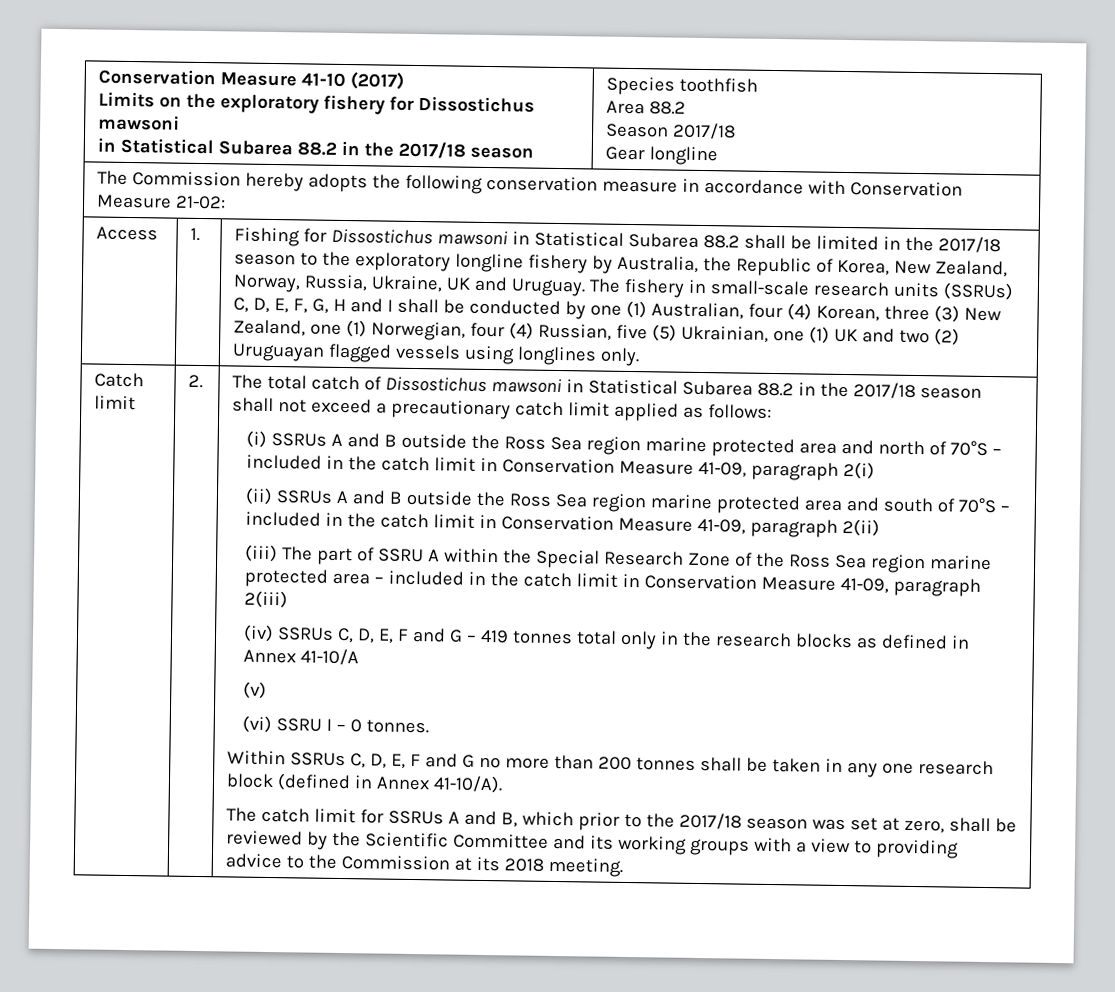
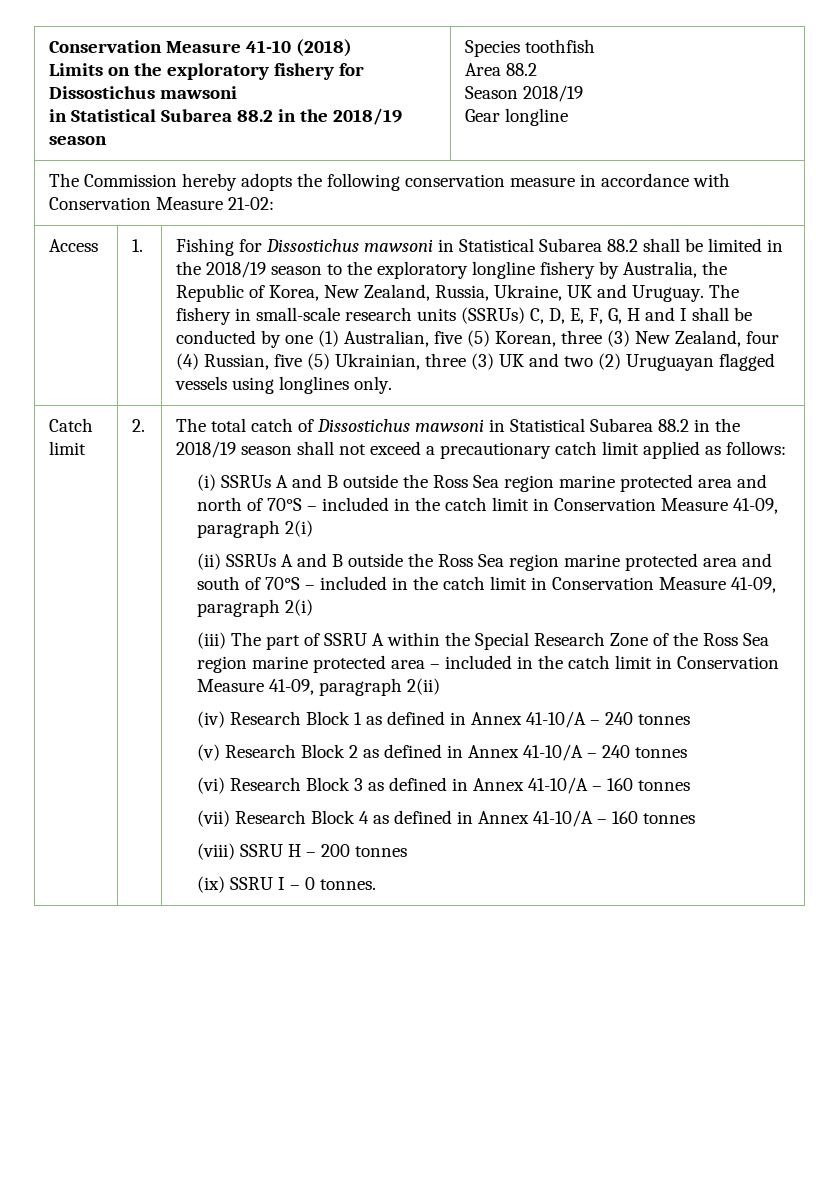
- Conservation Measure 41-10 (2017)
+ Conservation Measure 41-10 (2018)
  Limits on the exploratory fishery for Dissostichus mawsoni
- in Statistical Subarea 88.2 in the 2017/18 season | Species toothfish
+ in Statistical Subarea 88.2 in the 2018/19 season | Species toothfish
  Area 88.2
- Season 2017/18
+ Season 2018/19
- Fishing for Dissostichus mawsoni in Statistical Subarea 88.2 shall be limited in the 2017/18 season to the exploratory longline fishery by Australia, the Republic of Korea, New Zealand, Norway, Russia, Ukraine, UK and Uruguay.
+ Fishing for Dissostichus mawsoni in Statistical Subarea 88.2 shall be limited in the 2018/19 season to the exploratory longline fishery by Australia, the Republic of Korea, New Zealand, Russia, Ukraine, UK and Uruguay.
- The fishery in small-scale research units (SSRUs) C, D, E, F, G, H and I shall be conducted by one (1) Australian, four (4) Korean, three (3) New Zealand, one (1) Norwegian, four (4) Russian, five (5) Ukrainian, one (1) UK and two (2) Uruguayan flagged vessels using longlines only.
+ The fishery in small-scale research units (SSRUs) C, D, E, F, G, H and I shall be conducted by one (1) Australian, five (5) Korean, three (3) New Zealand, four (4) Russian, five (5) Ukrainian, three (3) UK and two (2) Uruguayan flagged vessels using longlines only.
- The total catch of Dissostichus mawsoni in Statistical Subarea 88.2 in the 2017/18 season shall not exceed a precautionary catch limit applied as follows:
+ The total catch of Dissostichus mawsoni in Statistical Subarea 88.2 in the 2018/19 season shall not exceed a precautionary catch limit applied as follows:
- (ii) SSRUs A and B outside the Ross Sea region marine protected area and south of 70°S – included in the catch limit in Conservation Measure 41-09, paragraph 2(ii)
+ (ii) SSRUs A and B outside the Ross Sea region marine protected area and south of 70°S – included in the catch limit in Conservation Measure 41-09, paragraph 2(i)
- (iii) The part of SSRU A within the Special Research Zone of the Ross Sea region marine protected area – included in the catch limit in Conservation Measure 41-09, paragraph 2(iii)
+ (iii) The part of SSRU A within the Special Research Zone of the Ross Sea region marine protected area – included in the catch limit in Conservation Measure 41-09, paragraph 2(ii)
- (iv) SSRUs C, D, E, F and G – 419 tonnes total only in the research blocks as defined in Annex 41-10/A
- (v)
- (vi) SSRU I – 0 tonnes.
+ (iv) Research Block 1 as defined in Annex 41-10/A – 240 tonnes
+ (v) Research Block 2 as defined in Annex 41-10/A – 240 tonnes
+ (vi) Research Block 3 as defined in Annex 41-10/A – 160 tonnes
+ (vii) Research Block 4 as defined in Annex 41-10/A – 160 tonnes
+ (viii) SSRU H – 200 tonnes
+ (ix) SSRU I – 0 tonnes.
- Within SSRUs C, D, E, F and G no more than 200 tonnes shall be taken in any one research block (defined in Annex 41-10/A).
- The catch limit for SSRUs A and B, which prior to the 2017/18 season was set at zero, shall be reviewed by the Scientific Committee and its working groups with a view to providing advice to the Commission at its 2018 meeting.

